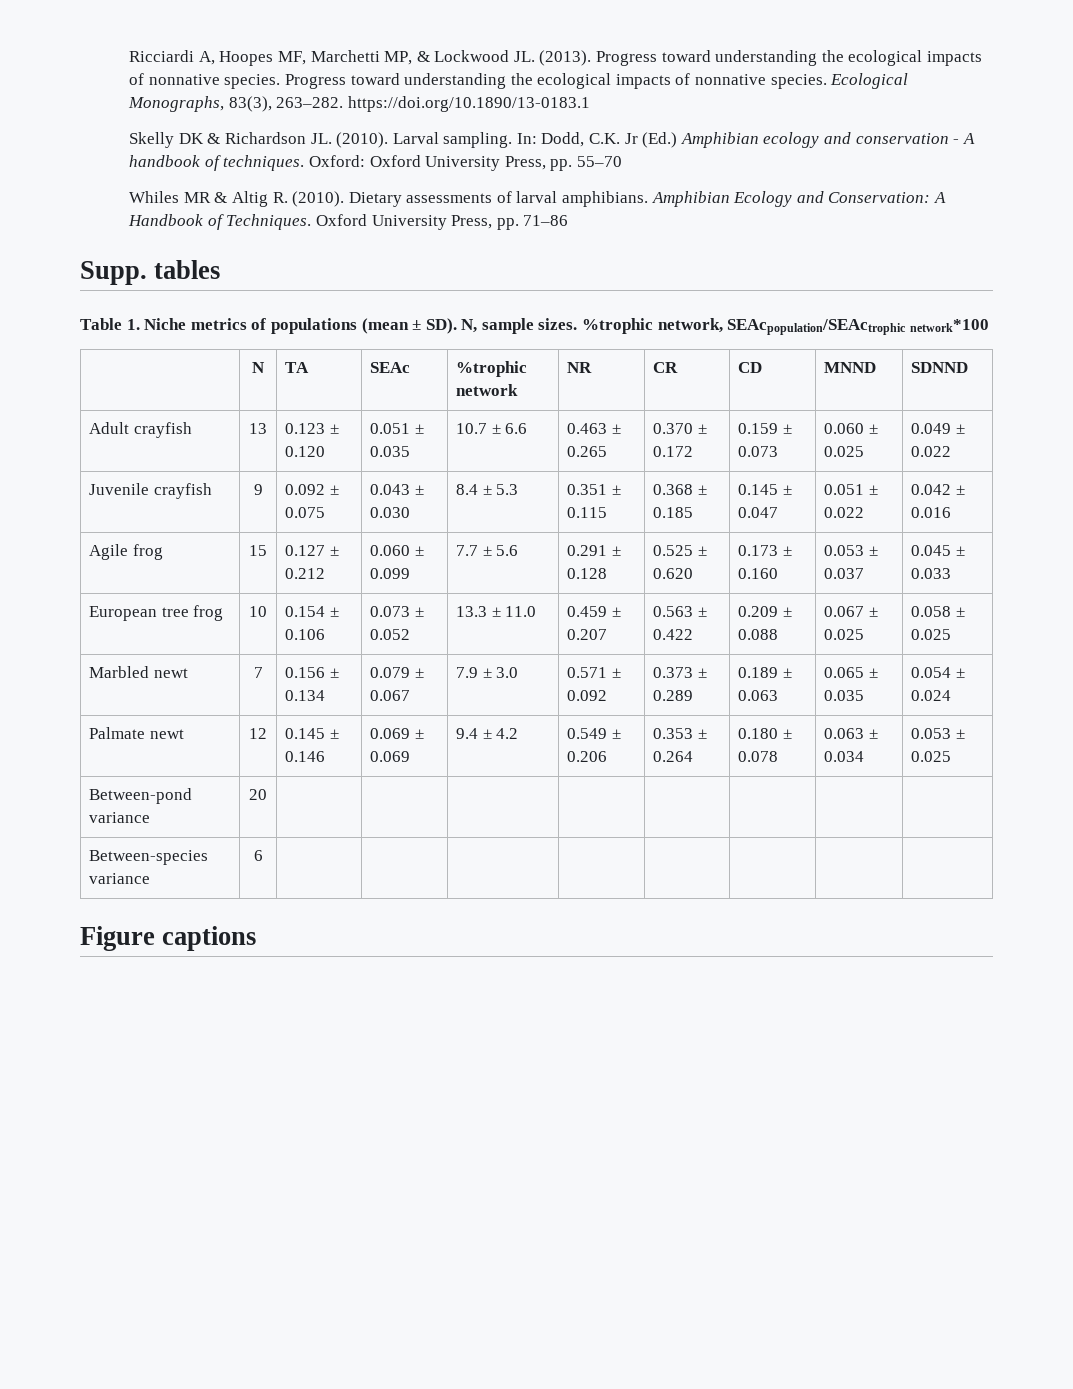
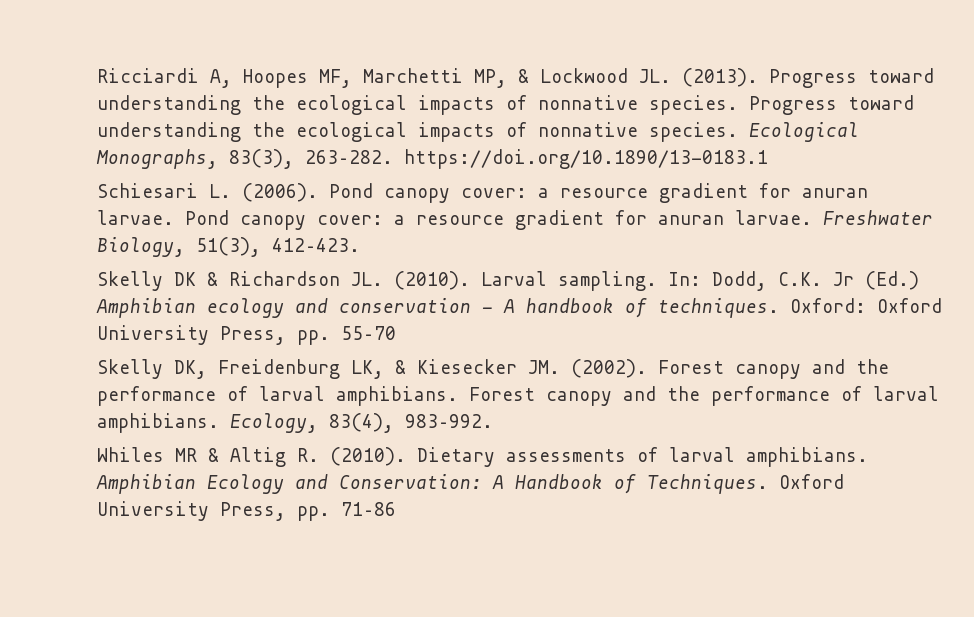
+ Schiesari L. (2006). Pond canopy cover: a resource gradient for anuran larvae. Pond canopy cover: a resource gradient for anuran larvae. Freshwater Biology, 51(3), 412–423.
+ Skelly DK, Freidenburg LK, & Kiesecker JM. (2002). Forest canopy and the performance of larval amphibians. Forest canopy and the performance of larval amphibians. Ecology, 83(4), 983–992.
- Supp. tables
- Table 1. Niche metrics of populations (mean ± SD). N, sample sizes. %trophic network, SEAcpopulation/SEActrophic network*100
- | N | TA | SEAc | %trophic network | NR | CR | CD | MNND | SDNND
- Adult crayfish | 13 | 0.123 ± 0.120 | 0.051 ± 0.035 | 10.7 ± 6.6 | 0.463 ± 0.265 | 0.370 ± 0.172 | 0.159 ± 0.073 | 0.060 ± 0.025 | 0.049 ± 0.022
- Juvenile crayfish | 9 | 0.092 ± 0.075 | 0.043 ± 0.030 | 8.4 ± 5.3 | 0.351 ± 0.115 | 0.368 ± 0.185 | 0.145 ± 0.047 | 0.051 ± 0.022 | 0.042 ± 0.016
- Agile frog | 15 | 0.127 ± 0.212 | 0.060 ± 0.099 | 7.7 ± 5.6 | 0.291 ± 0.128 | 0.525 ± 0.620 | 0.173 ± 0.160 | 0.053 ± 0.037 | 0.045 ± 0.033
- European tree frog | 10 | 0.154 ± 0.106 | 0.073 ± 0.052 | 13.3 ± 11.0 | 0.459 ± 0.207 | 0.563 ± 0.422 | 0.209 ± 0.088 | 0.067 ± 0.025 | 0.058 ± 0.025
- Marbled newt | 7 | 0.156 ± 0.134 | 0.079 ± 0.067 | 7.9 ± 3.0 | 0.571 ± 0.092 | 0.373 ± 0.289 | 0.189 ± 0.063 | 0.065 ± 0.035 | 0.054 ± 0.024
- Palmate newt | 12 | 0.145 ± 0.146 | 0.069 ± 0.069 | 9.4 ± 4.2 | 0.549 ± 0.206 | 0.353 ± 0.264 | 0.180 ± 0.078 | 0.063 ± 0.034 | 0.053 ± 0.025
- Between-pond variance | 20 | | | | | | | |
- Between-species variance | 6 | | | | | | | |
- Figure captions

